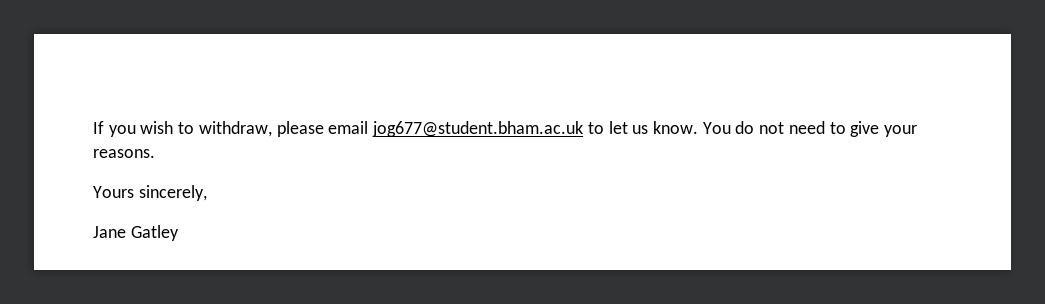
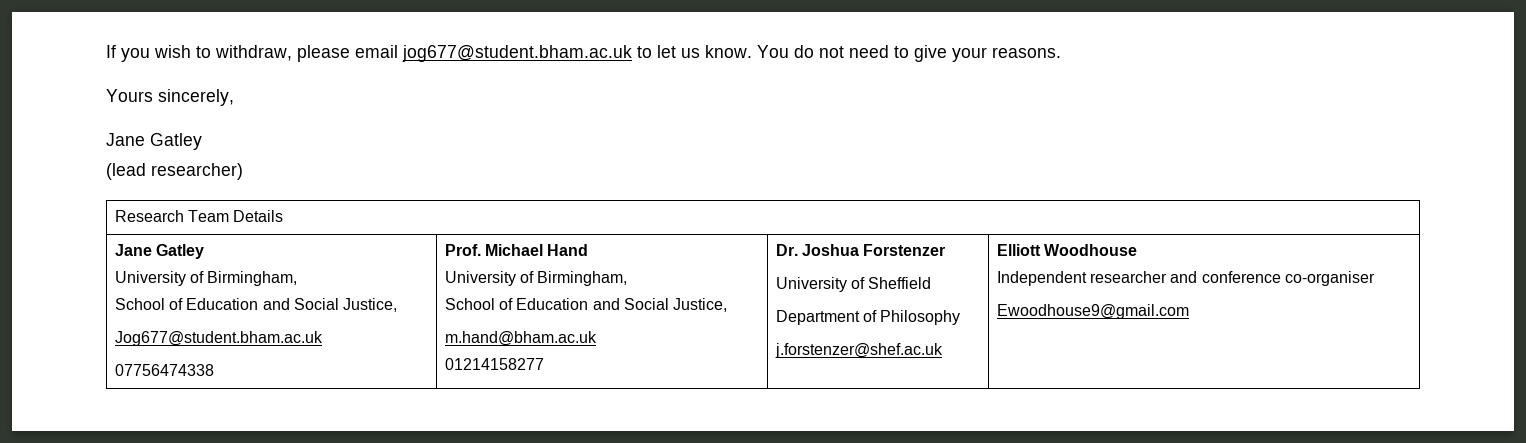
+ (lead researcher)
+ Research Team Details
+ Jane Gatley
+ University of Birmingham,
+ School of Education and Social Justice,
+ Jog677@student.bham.ac.uk
+ 07756474338 | Prof. Michael Hand
+ University of Birmingham,
+ School of Education and Social Justice,
+ m.hand@bham.ac.uk
+ 01214158277 | Dr. Joshua Forstenzer
+ University of Sheffield
+ Department of Philosophy
+ j.forstenzer@shef.ac.uk | Elliott Woodhouse
+ Independent researcher and conference co-organiser
+ Ewoodhouse9@gmail.com

